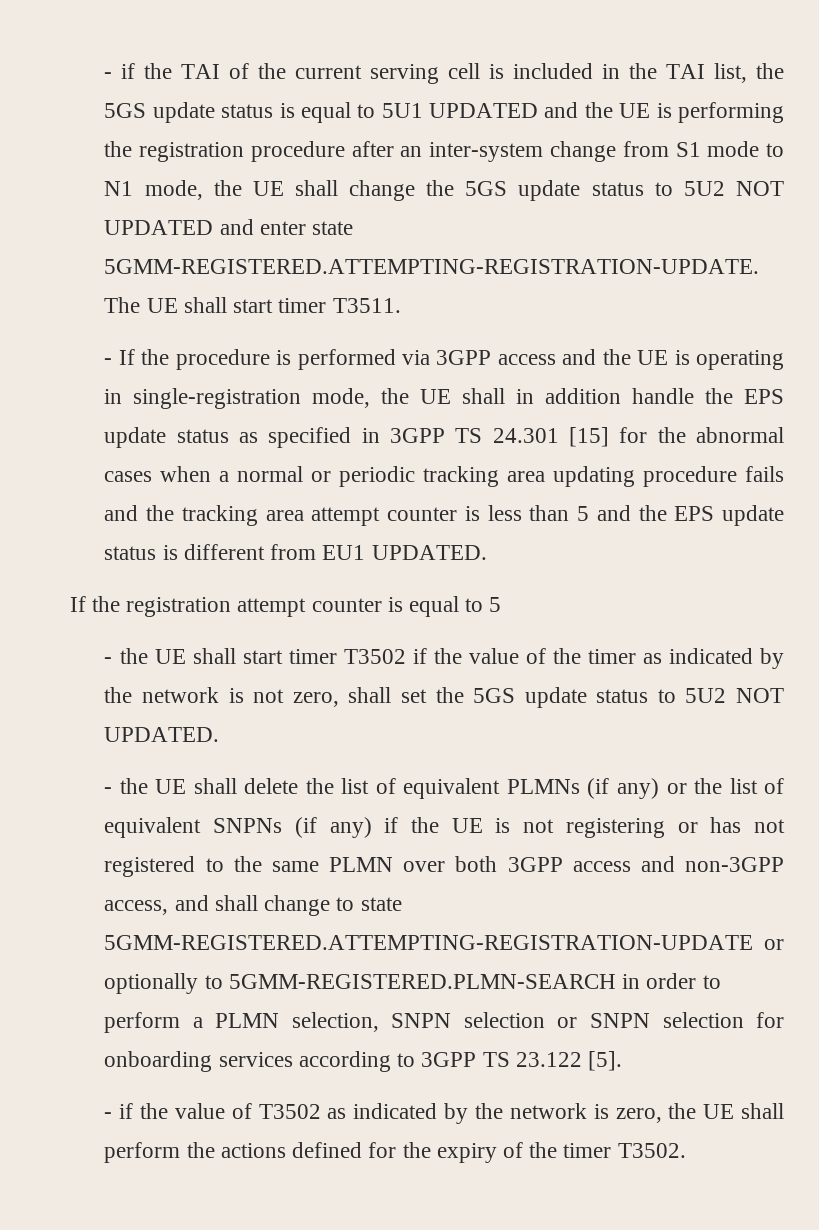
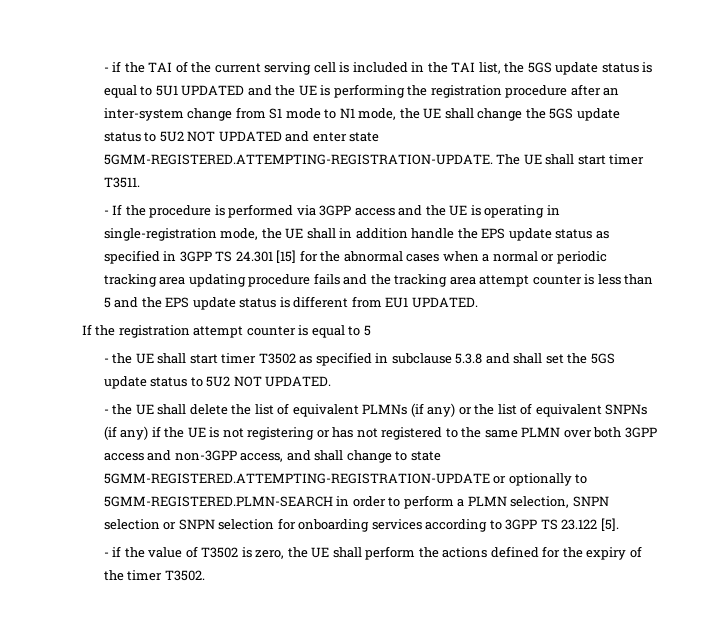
- - the UE shall start timer T3502 if the value of the timer as indicated by the network is not zero, shall set the 5GS update status to 5U2 NOT UPDATED.
+ - the UE shall start timer T3502 as specified in subclause 5.3.8 and shall set the 5GS update status to 5U2 NOT UPDATED.
- - if the value of T3502 as indicated by the network is zero, the UE shall perform the actions defined for the expiry of the timer T3502.
+ - if the value of T3502 is zero, the UE shall perform the actions defined for the expiry of the timer T3502.

